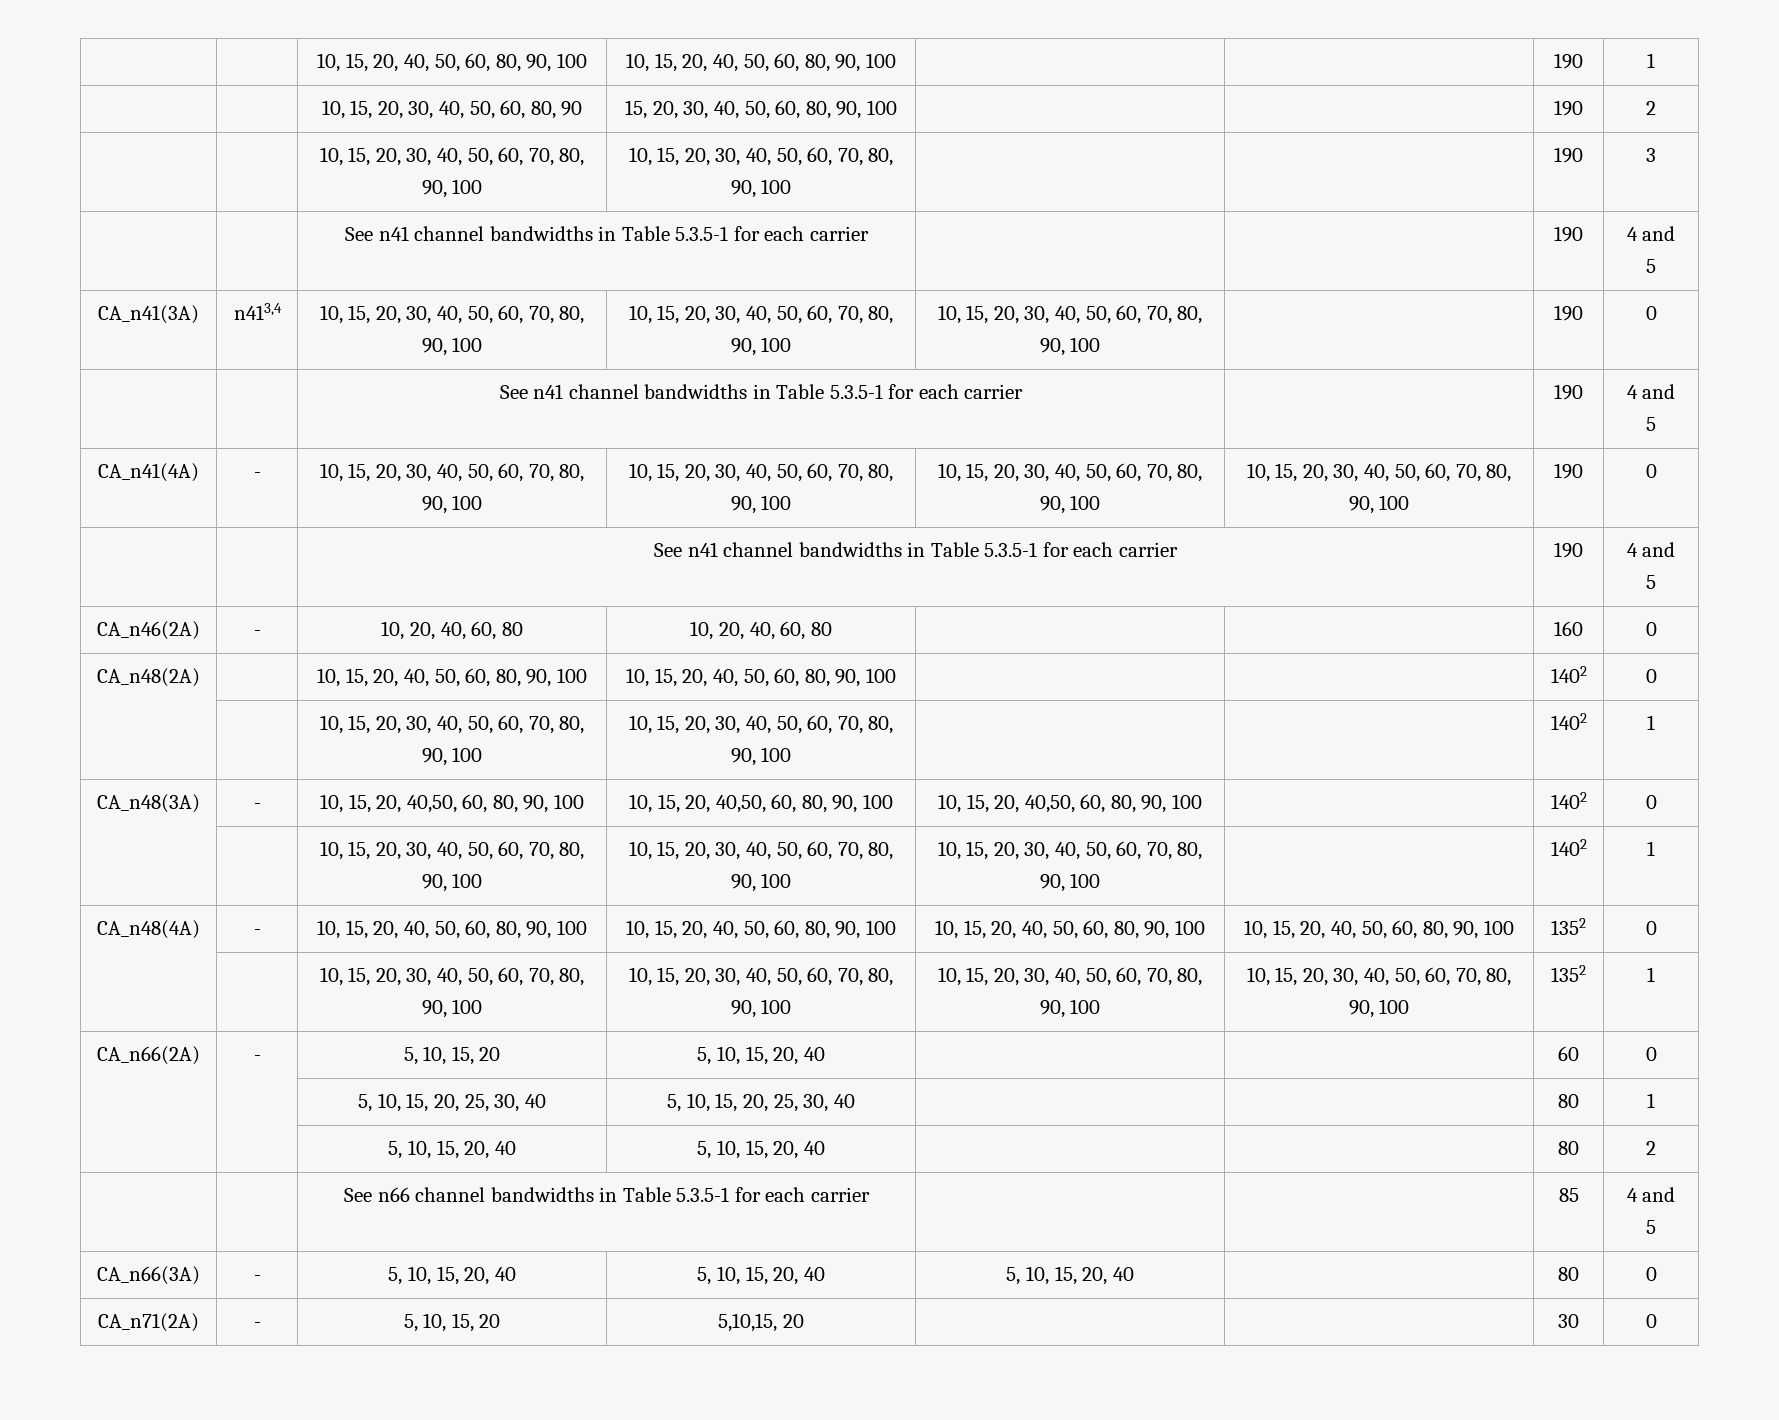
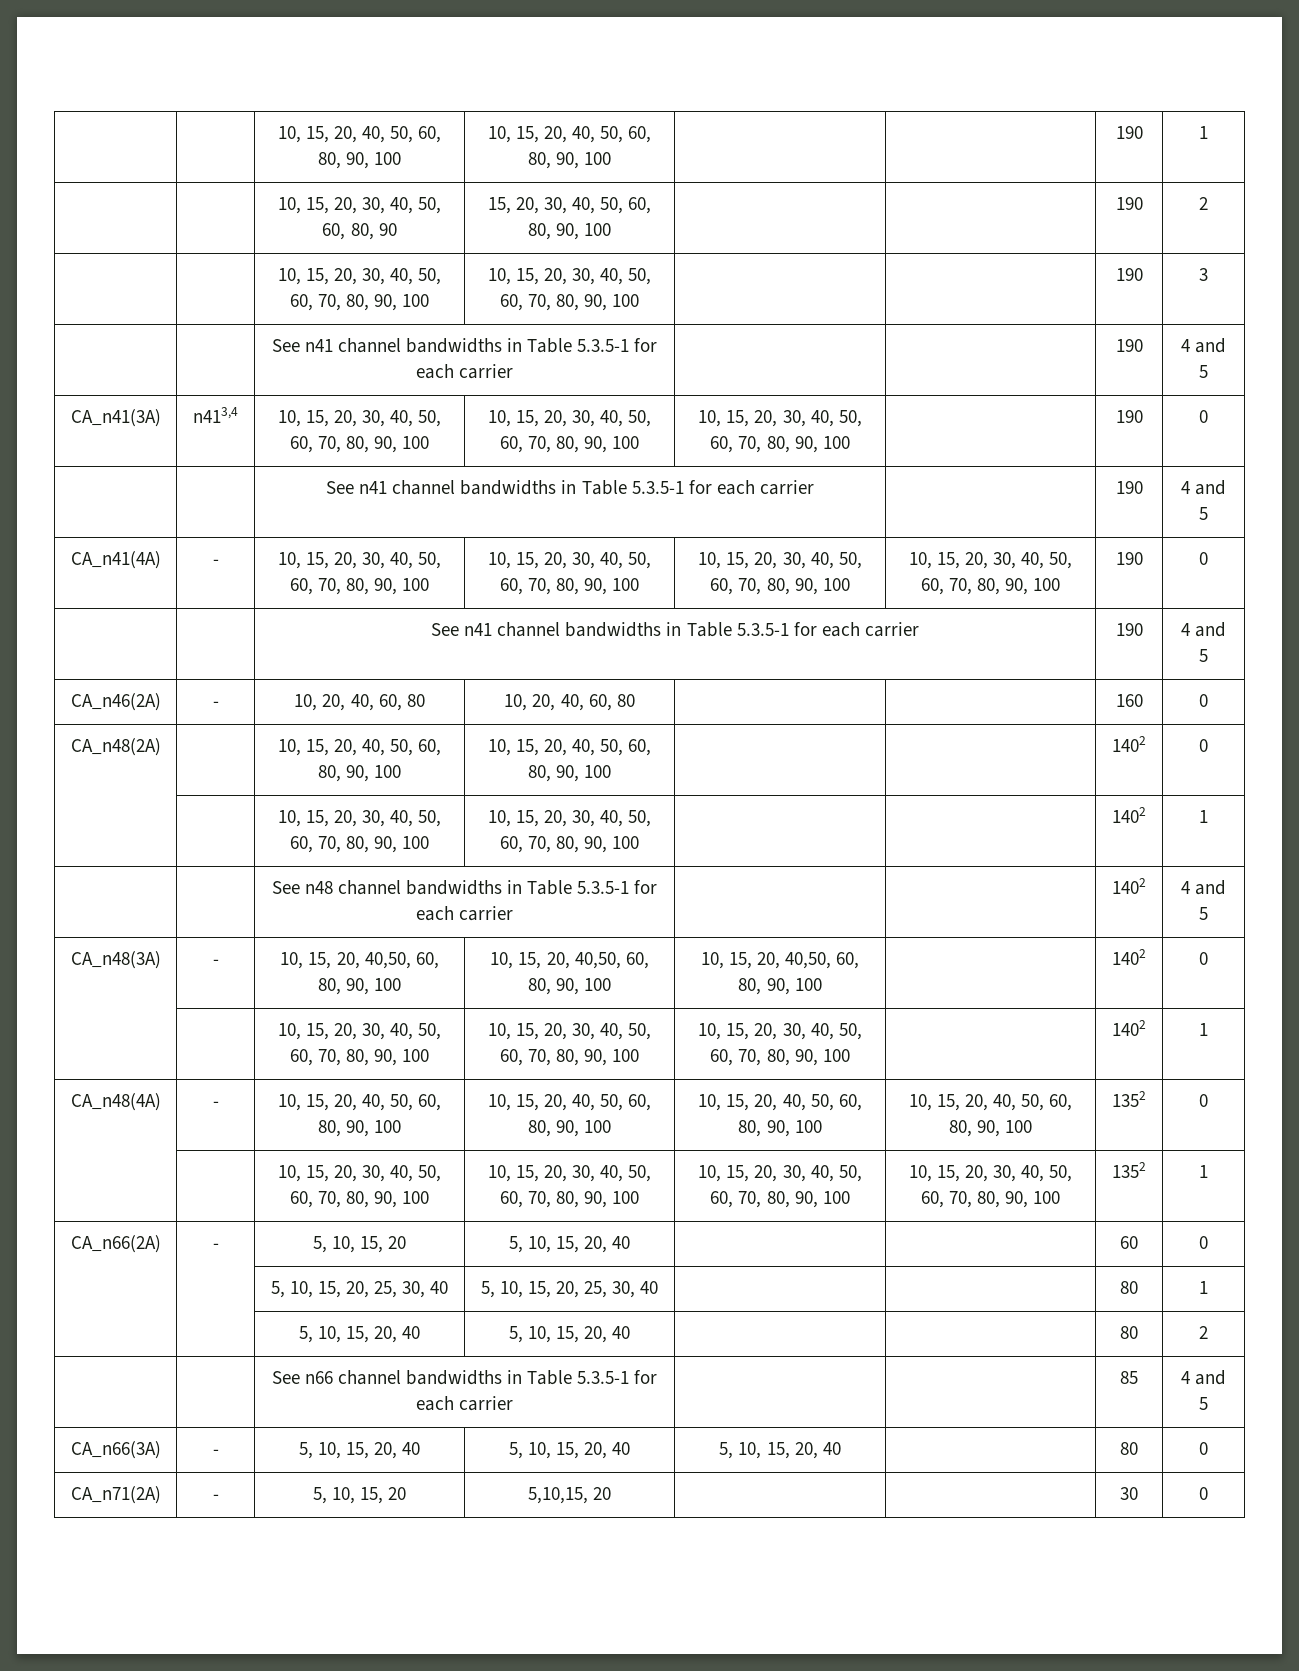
+ | | See n48 channel bandwidths in Table 5.3.5-1 for each carrier | | | 1402 | 4 and 5

